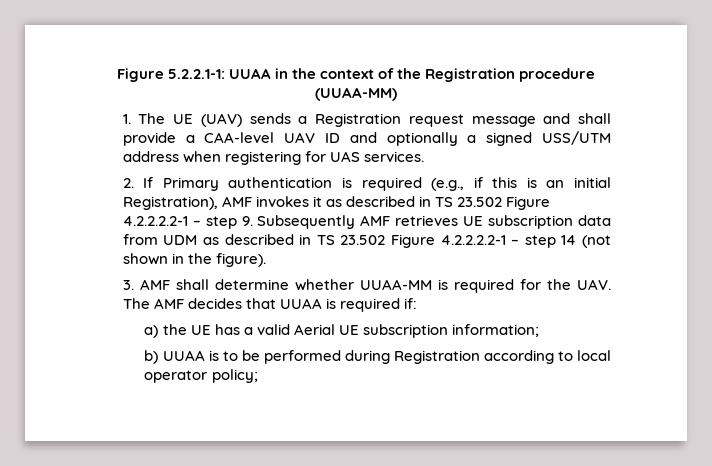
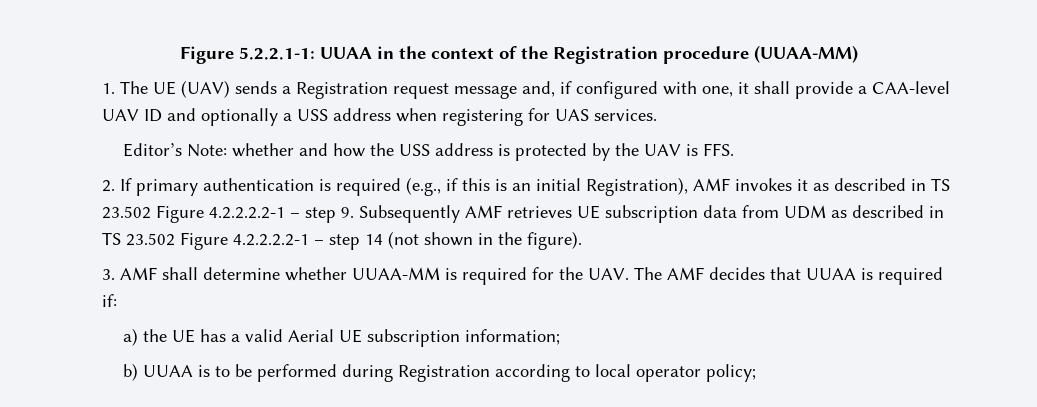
- 1. The UE (UAV) sends a Registration request message and shall provide a CAA-level UAV ID and optionally a signed USS/UTM address when registering for UAS services.
+ 1. The UE (UAV) sends a Registration request message and, if configured with one, it shall provide a CAA-level UAV ID and optionally a USS address when registering for UAS services.
+ Editor’s Note: whether and how the USS address is protected by the UAV is FFS.
- 2. If Primary authentication is required (e.g., if this is an initial Registration), AMF invokes it as described in TS 23.502 Figure 4.2.2.2.2-1 – step 9. Subsequently AMF retrieves UE subscription data from UDM as described in TS 23.502 Figure 4.2.2.2.2-1 – step 14 (not shown in the figure).
+ 2. If primary authentication is required (e.g., if this is an initial Registration), AMF invokes it as described in TS 23.502 Figure 4.2.2.2.2-1 – step 9. Subsequently AMF retrieves UE subscription data from UDM as described in TS 23.502 Figure 4.2.2.2.2-1 – step 14 (not shown in the figure).

